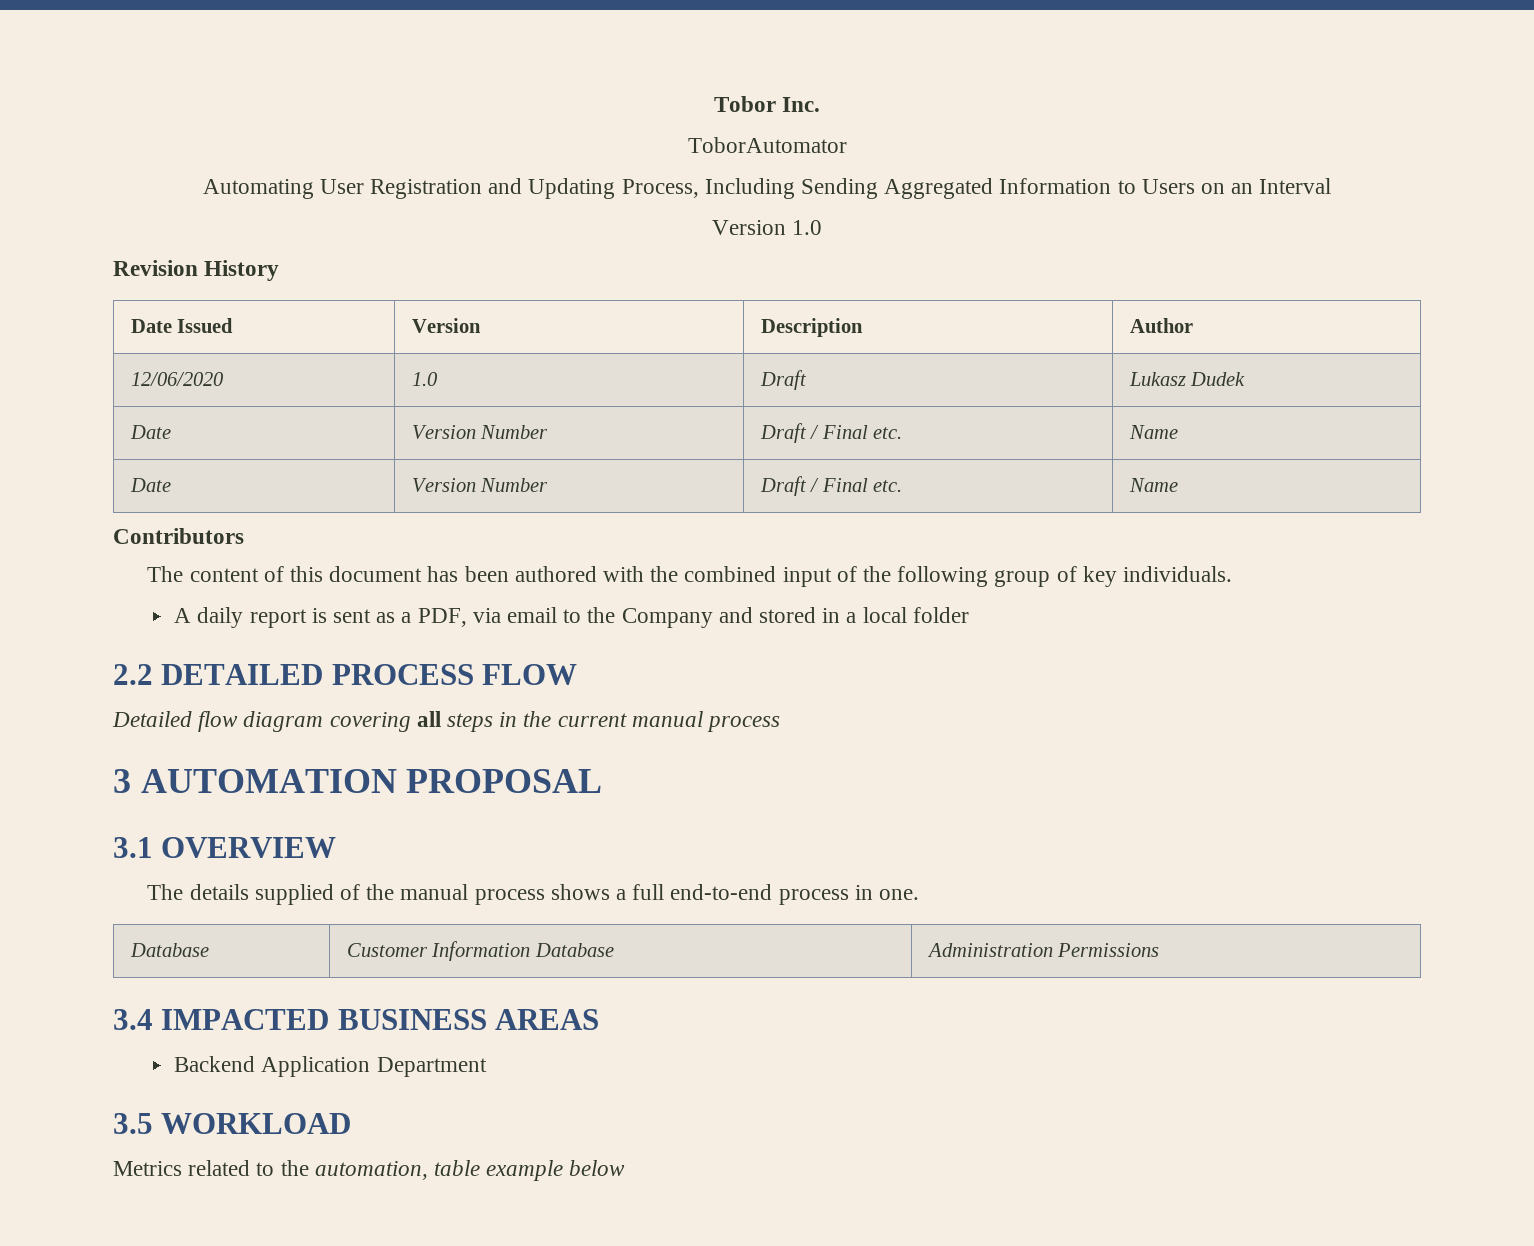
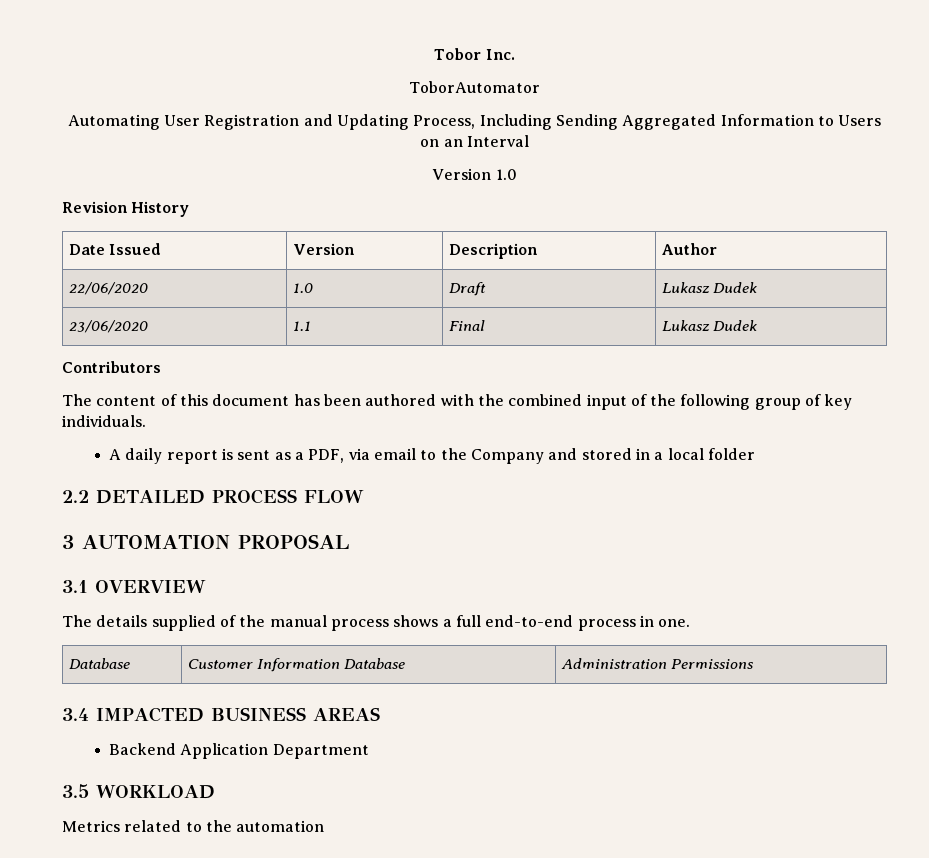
- 12/06/2020 | 1.0 | Draft | Lukasz Dudek
- Date | Version Number | Draft / Final etc. | Name
- Date | Version Number | Draft / Final etc. | Name
+ 22/06/2020 | 1.0 | Draft | Lukasz Dudek
+ 23/06/2020 | 1.1 | Final | Lukasz Dudek
- Detailed flow diagram covering all steps in the current manual process
- Metrics related to the automation, table example below
+ Metrics related to the automation

